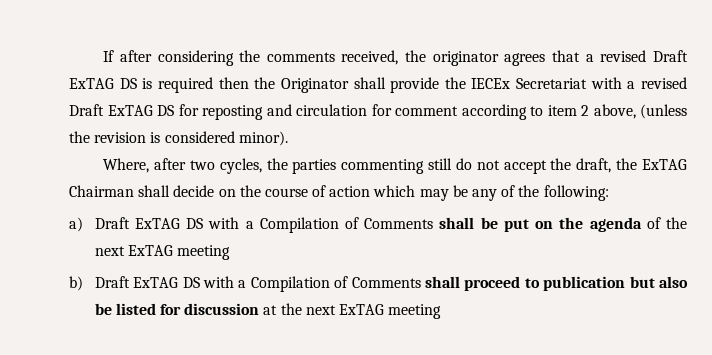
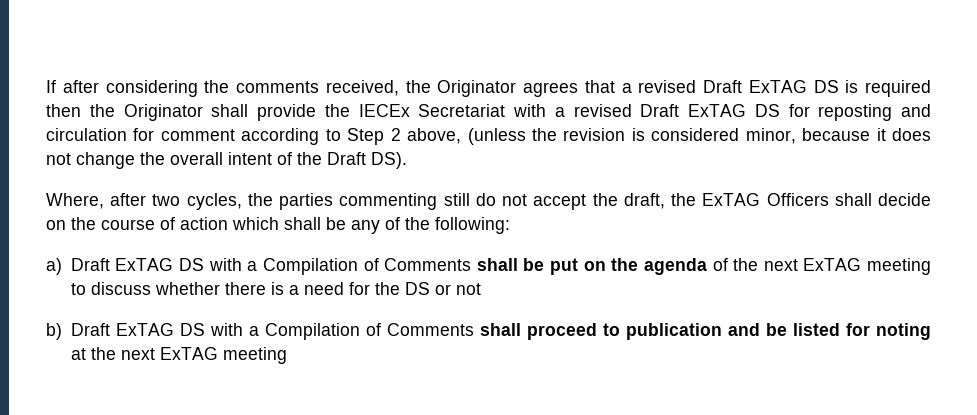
- If after considering the comments received, the originator agrees that a revised Draft ExTAG DS is required then the Originator shall provide the IECEx Secretariat with a revised Draft ExTAG DS for reposting and circulation for comment according to item 2 above, (unless the revision is considered minor).
+ If after considering the comments received, the Originator agrees that a revised Draft ExTAG DS is required then the Originator shall provide the IECEx Secretariat with a revised Draft ExTAG DS for reposting and circulation for comment according to Step 2 above, (unless the revision is considered minor, because it does not change the overall intent of the Draft DS).
- Where, after two cycles, the parties commenting still do not accept the draft, the ExTAG Chairman shall decide on the course of action which may be any of the following:
+ Where, after two cycles, the parties commenting still do not accept the draft, the ExTAG Officers shall decide on the course of action which shall be any of the following:
- a) Draft ExTAG DS with a Compilation of Comments shall be put on the agenda of the next ExTAG meeting
+ a) Draft ExTAG DS with a Compilation of Comments shall be put on the agenda of the next ExTAG meeting to discuss whether there is a need for the DS or not
- b) Draft ExTAG DS with a Compilation of Comments shall proceed to publication but also be listed for discussion at the next ExTAG meeting
+ b) Draft ExTAG DS with a Compilation of Comments shall proceed to publication and be listed for noting at the next ExTAG meeting

